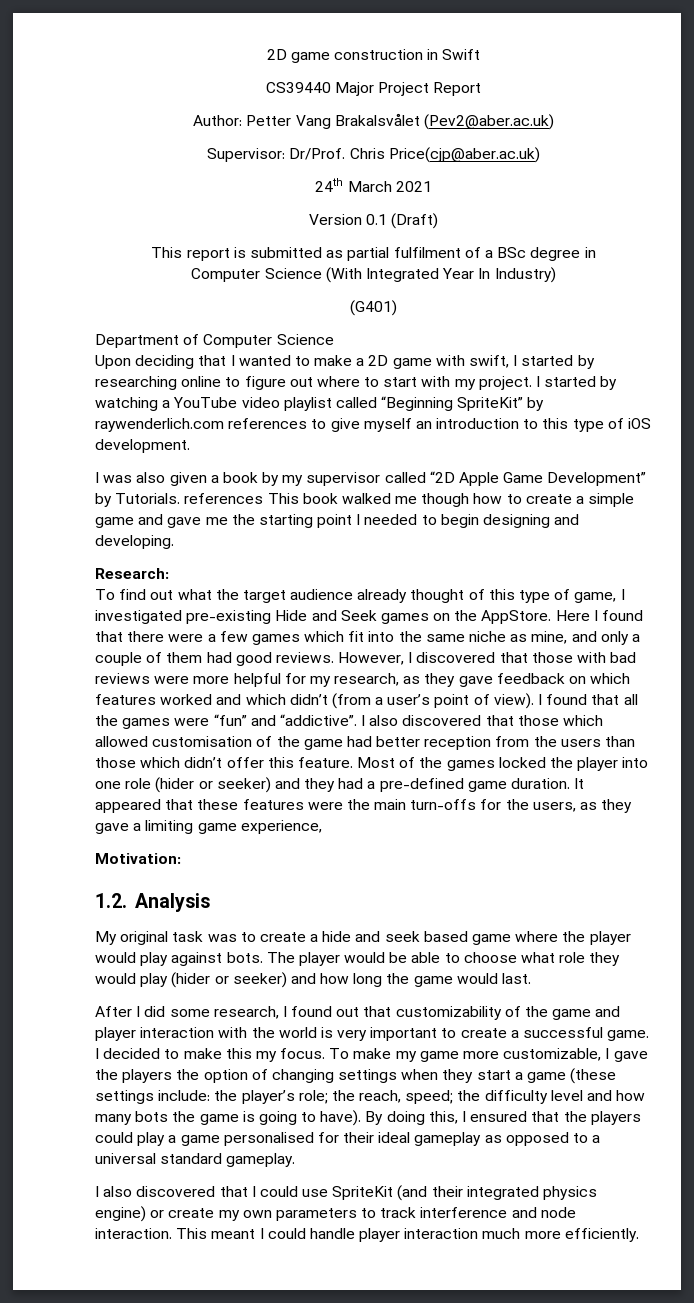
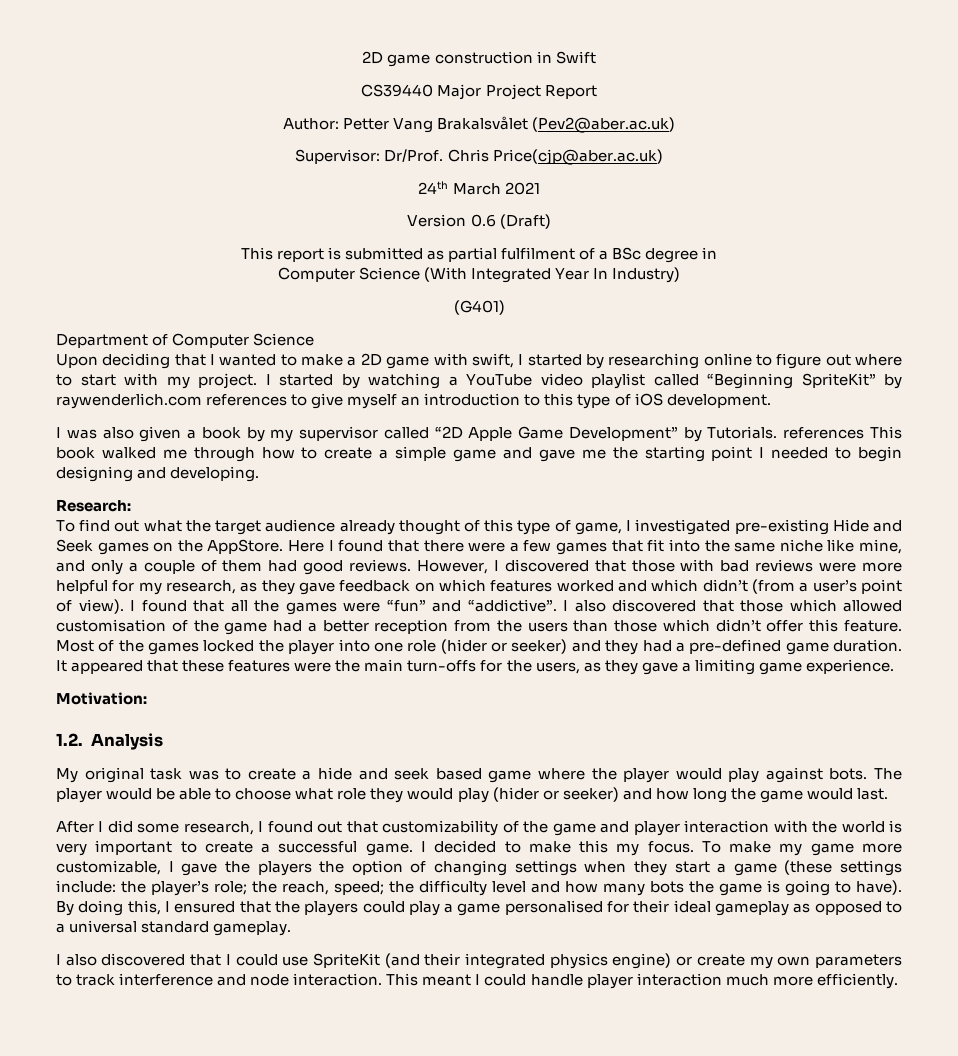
- Version 0.1 (Draft)
+ Version 0.6 (Draft)
- I was also given a book by my supervisor called “2D Apple Game Development” by Tutorials. references This book walked me though how to create a simple game and gave me the starting point I needed to begin designing and developing.
+ I was also given a book by my supervisor called “2D Apple Game Development” by Tutorials. references This book walked me through how to create a simple game and gave me the starting point I needed to begin designing and developing.
- Here I found that there were a few games which fit into the same niche as mine, and only a couple of them had good reviews.
+ Here I found that there were a few games that fit into the same niche like mine, and only a couple of them had good reviews.
- I also discovered that those which allowed customisation of the game had better reception from the users than those which didn’t offer this feature.
+ I also discovered that those which allowed customisation of the game had a better reception from the users than those which didn’t offer this feature.
- It appeared that these features were the main turn-offs for the users, as they gave a limiting game experience,
+ It appeared that these features were the main turn-offs for the users, as they gave a limiting game experience.

